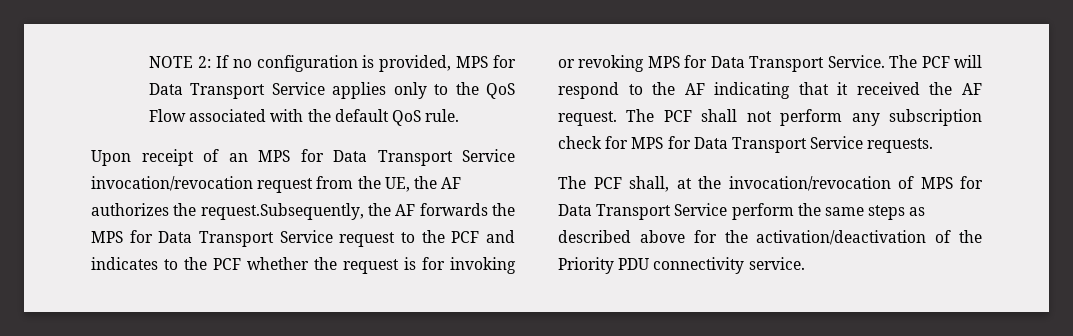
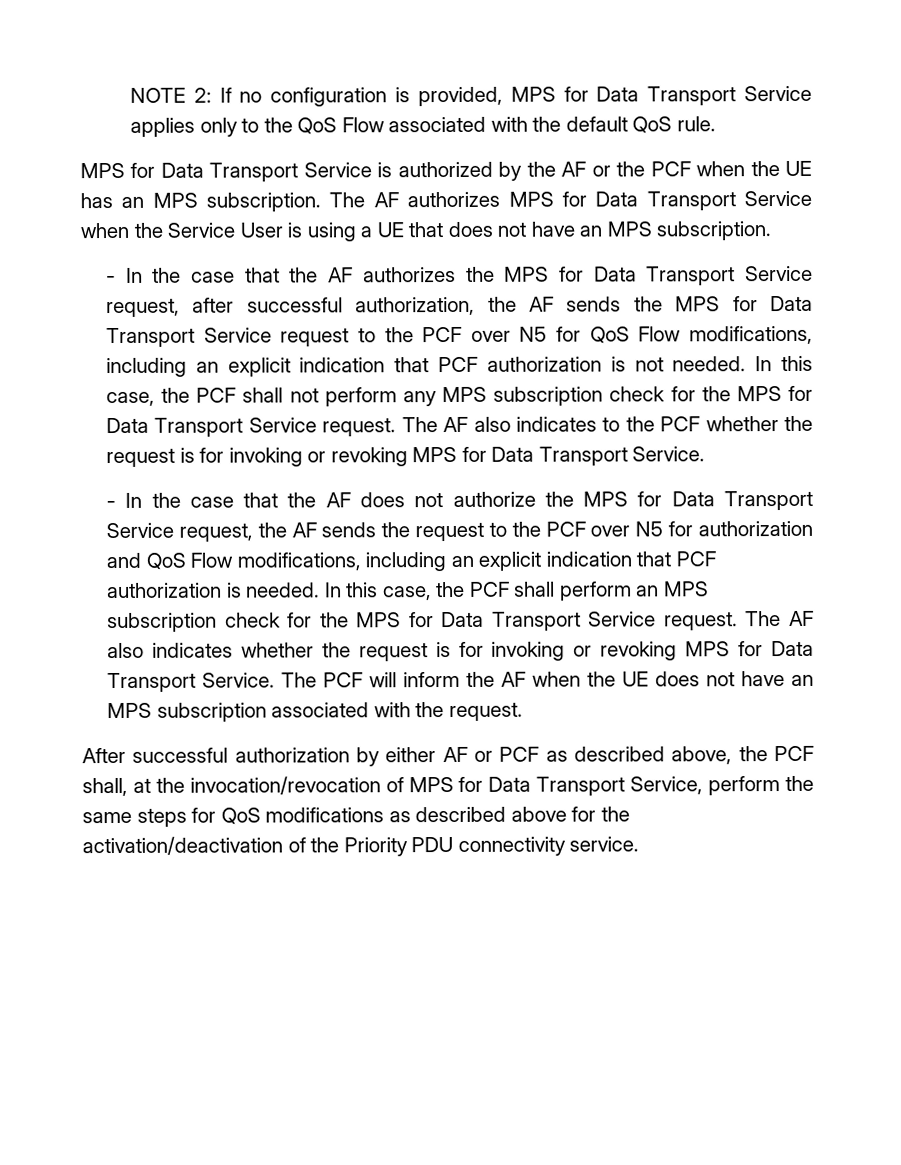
- Upon receipt of an MPS for Data Transport Service invocation/revocation request from the UE, the AF authorizes the request.Subsequently, the AF forwards the MPS for Data Transport Service request to the PCF and indicates to the PCF whether the request is for invoking or revoking MPS for Data Transport Service. The PCF will respond to the AF indicating that it received the AF request. The PCF shall not perform any subscription check for MPS for Data Transport Service requests.
- The PCF shall, at the invocation/revocation of MPS for Data Transport Service perform the same steps as described above for the activation/deactivation of the Priority PDU connectivity service.
+ MPS for Data Transport Service is authorized by the AF or the PCF when the UE has an MPS subscription. The AF authorizes MPS for Data Transport Service when the Service User is using a UE that does not have an MPS subscription.
+ - In the case that the AF authorizes the MPS for Data Transport Service request, after successful authorization, the AF sends the MPS for Data Transport Service request to the PCF over N5 for QoS Flow modifications, including an explicit indication that PCF authorization is not needed. In this case, the PCF shall not perform any MPS subscription check for the MPS for Data Transport Service request. The AF also indicates to the PCF whether the request is for invoking or revoking MPS for Data Transport Service.
+ - In the case that the AF does not authorize the MPS for Data Transport Service request, the AF sends the request to the PCF over N5 for authorization and QoS Flow modifications, including an explicit indication that PCF authorization is needed. In this case, the PCF shall perform an MPS subscription check for the MPS for Data Transport Service request. The AF also indicates whether the request is for invoking or revoking MPS for Data Transport Service. The PCF will inform the AF when the UE does not have an MPS subscription associated with the request.
+ After successful authorization by either AF or PCF as described above, the PCF shall, at the invocation/revocation of MPS for Data Transport Service, perform the same steps for QoS modifications as described above for the activation/deactivation of the Priority PDU connectivity service.

